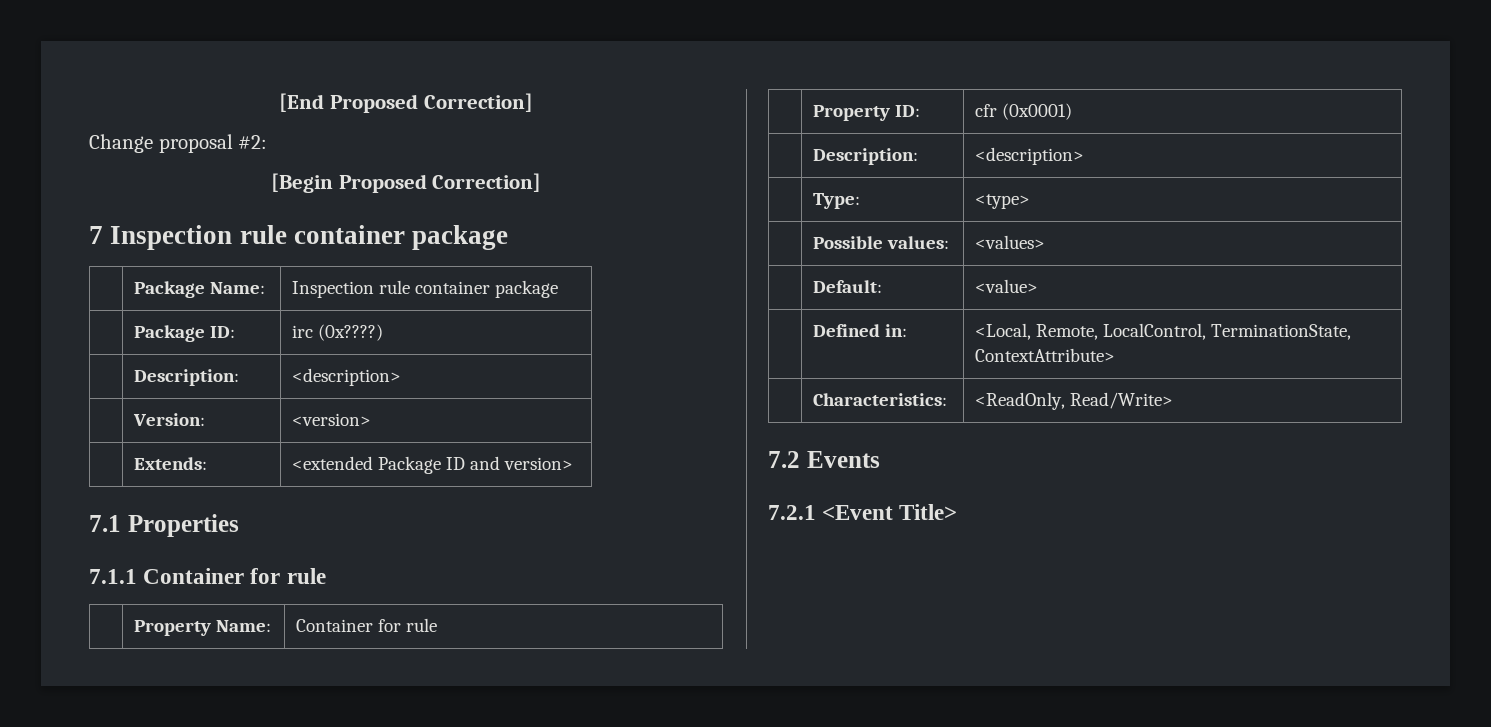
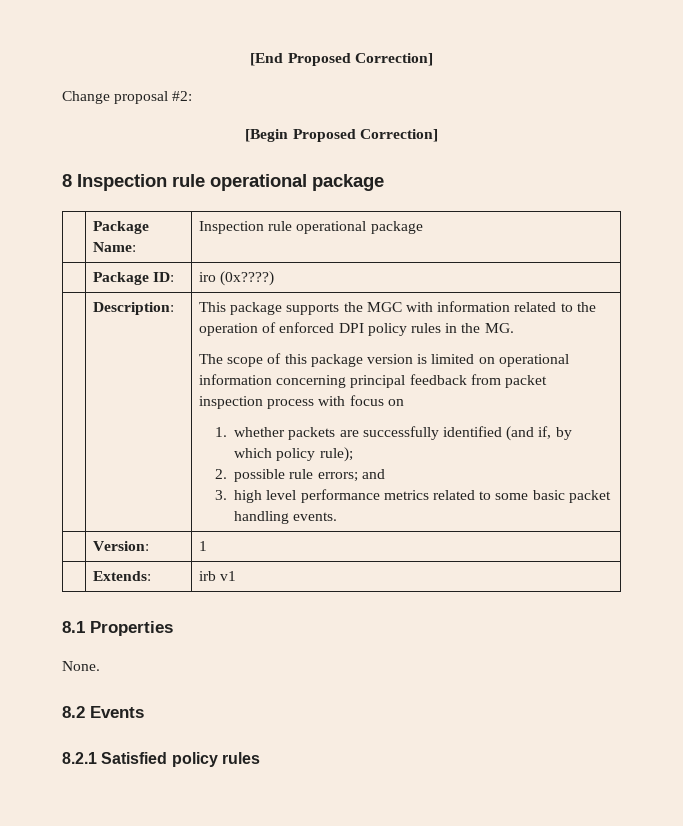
- 7 Inspection rule container package
+ 8 Inspection rule operational package
- | Package Name: | Inspection rule container package
+ | Package Name: | Inspection rule operational package
- | Package ID: | irc (0x????)
- | Description: | <description>
+ | Package ID: | iro (0x????)
+ | Description: | This package supports the MGC with information related to the operation of enforced DPI policy rules in the MG.
+ The scope of this package version is limited on operational information concerning principal feedback from packet inspection process with focus on
+ 1. whether packets are successfully identified (and if, by which policy rule);
+ 2. possible rule errors; and
+ 3. high level performance metrics related to some basic packet handling events.
- | Version: | <version>
+ | Version: | 1
- | Extends: | <extended Package ID and version>
- 7.1 Properties
- 7.1.1 Container for rule
- | Property Name: | Container for rule
- | Property ID: | cfr (0x0001)
- | Description: | <description>
- | Type: | <type>
- | Possible values: | <values>
- | Default: | <value>
- | Defined in: | <Local, Remote, LocalControl, TerminationState, ContextAttribute>
- | Characteristics: | <ReadOnly, Read/Write>
- 7.2 Events
- 7.2.1 <Event Title>
+ | Extends: | irb v1
+ 8.1 Properties
+ None.
+ 8.2 Events
+ 8.2.1 Satisfied policy rules

